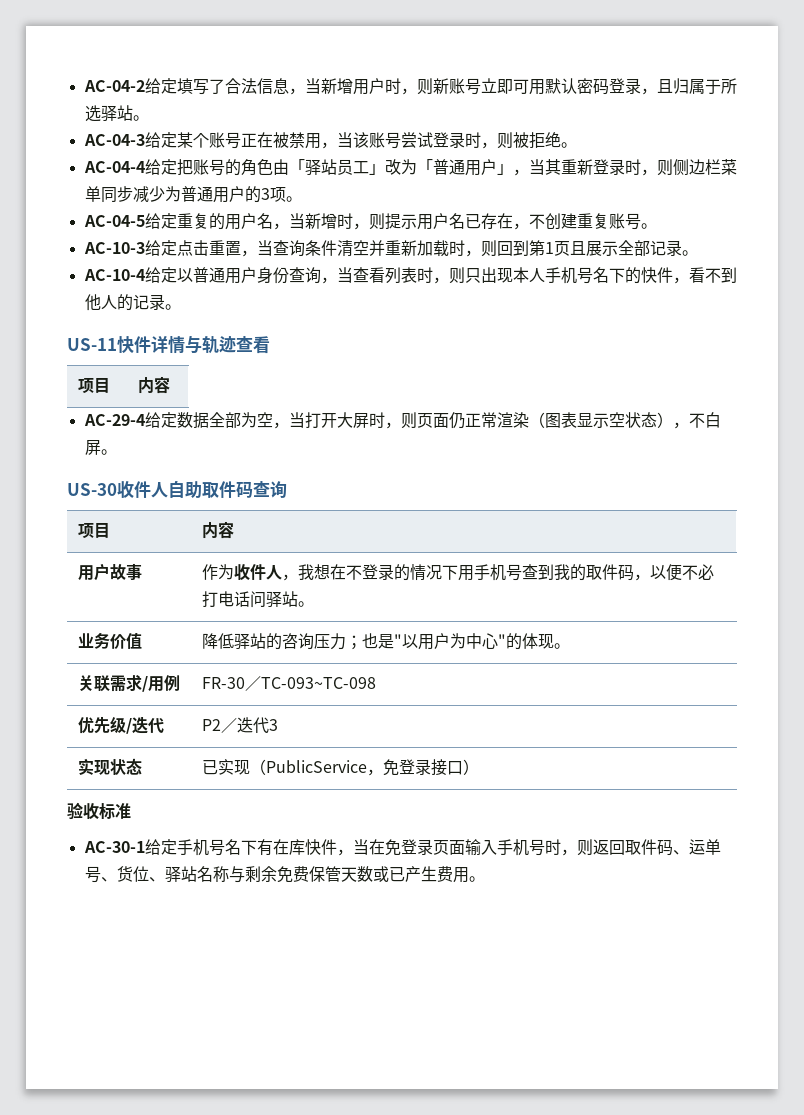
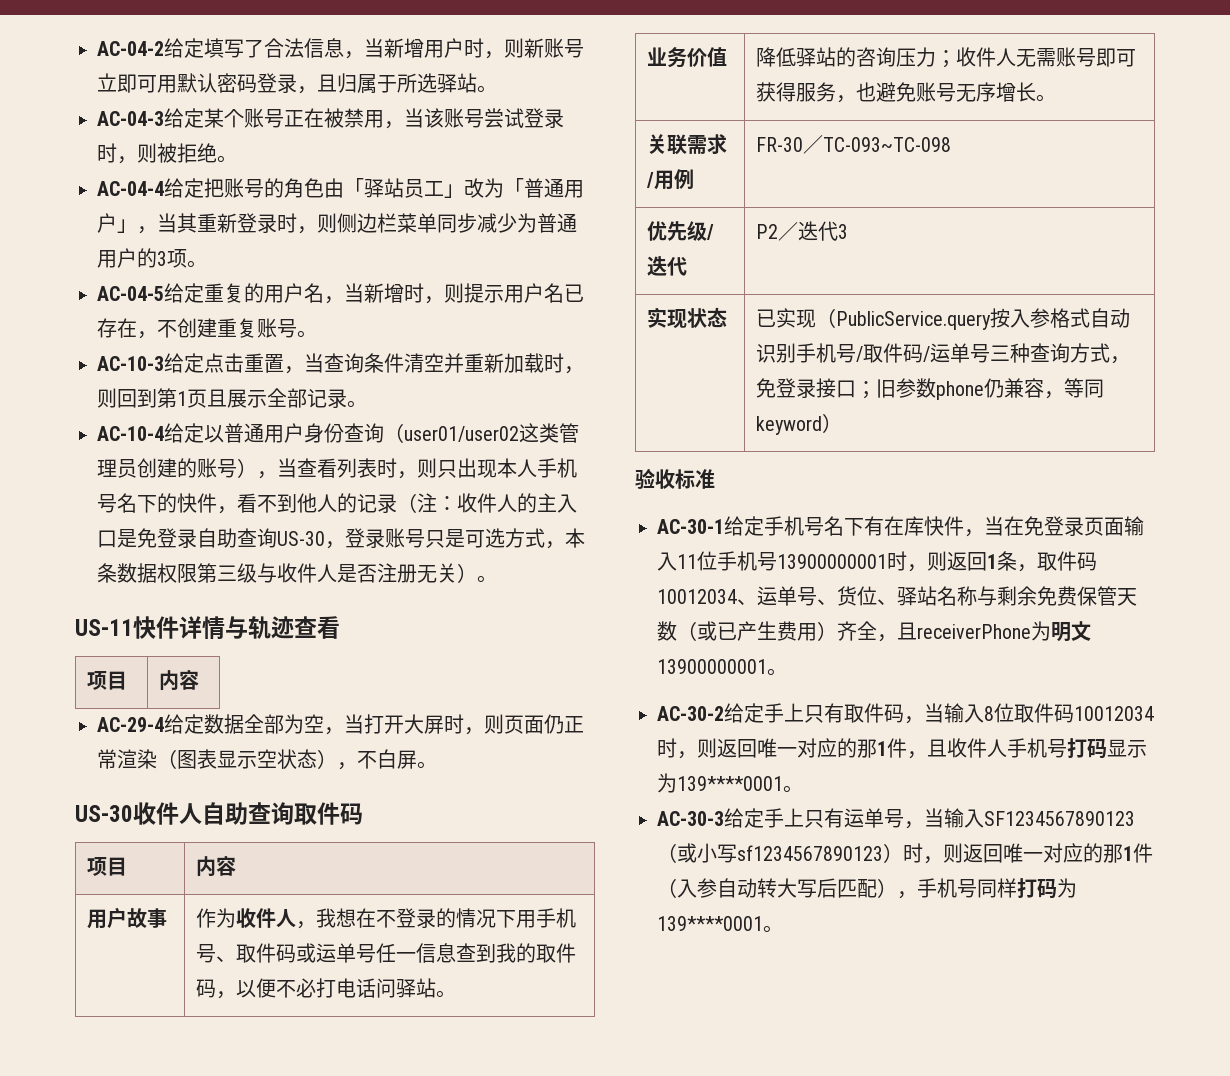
- AC-10-4给定以普通用户身份查询，当查看列表时，则只出现本人手机号名下的快件，看不到他人的记录。
+ AC-10-4给定以普通用户身份查询（user01/user02这类管理员创建的账号），当查看列表时，则只出现本人手机号名下的快件，看不到他人的记录（注：收件人的主入口是免登录自助查询US-30，登录账号只是可选方式，本条数据权限第三级与收件人是否注册无关）。
- US-30收件人自助取件码查询
+ US-30收件人自助查询取件码
- 用户故事 | 作为收件人，我想在不登录的情况下用手机号查到我的取件码，以便不必打电话问驿站。
+ 用户故事 | 作为收件人，我想在不登录的情况下用手机号、取件码或运单号任一信息查到我的取件码，以便不必打电话问驿站。
- 业务价值 | 降低驿站的咨询压力；也是"以用户为中心"的体现。
+ 业务价值 | 降低驿站的咨询压力；收件人无需账号即可获得服务，也避免账号无序增长。
- 实现状态 | 已实现（PublicService，免登录接口）
+ 实现状态 | 已实现（PublicService.query按入参格式自动识别手机号/取件码/运单号三种查询方式，免登录接口；旧参数phone仍兼容，等同keyword）
- AC-30-1给定手机号名下有在库快件，当在免登录页面输入手机号时，则返回取件码、运单号、货位、驿站名称与剩余免费保管天数或已产生费用。
+ AC-30-1给定手机号名下有在库快件，当在免登录页面输入11位手机号13900000001时，则返回1条，取件码10012034、运单号、货位、驿站名称与剩余免费保管天数（或已产生费用）齐全，且receiverPhone为明文13900000001。
+ AC-30-2给定手上只有取件码，当输入8位取件码10012034时，则返回唯一对应的那1件，且收件人手机号打码显示为139****0001。
+ AC-30-3给定手上只有运单号，当输入SF1234567890123（或小写sf1234567890123）时，则返回唯一对应的那1件（入参自动转大写后匹配），手机号同样打码为139****0001。

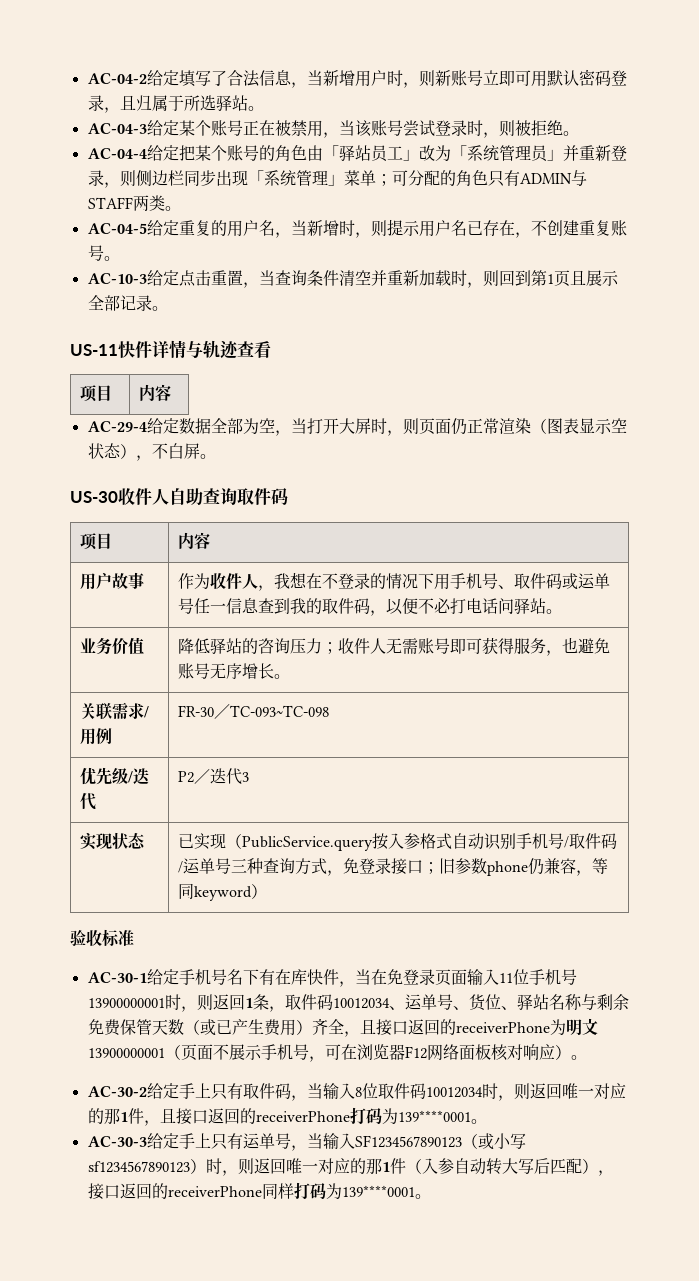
- AC-04-4给定把账号的角色由「驿站员工」改为「普通用户」，当其重新登录时，则侧边栏菜单同步减少为普通用户的3项。
+ AC-04-4给定把某个账号的角色由「驿站员工」改为「系统管理员」并重新登录，则侧边栏同步出现「系统管理」菜单；可分配的角色只有ADMIN与STAFF两类。
- AC-10-4给定以普通用户身份查询（user01/user02这类管理员创建的账号），当查看列表时，则只出现本人手机号名下的快件，看不到他人的记录（注：收件人的主入口是免登录自助查询US-30，登录账号只是可选方式，本条数据权限第三级与收件人是否注册无关）。
- AC-30-1给定手机号名下有在库快件，当在免登录页面输入11位手机号13900000001时，则返回1条，取件码10012034、运单号、货位、驿站名称与剩余免费保管天数（或已产生费用）齐全，且receiverPhone为明文13900000001。
+ AC-30-1给定手机号名下有在库快件，当在免登录页面输入11位手机号13900000001时，则返回1条，取件码10012034、运单号、货位、驿站名称与剩余免费保管天数（或已产生费用）齐全，且接口返回的receiverPhone为明文13900000001（页面不展示手机号，可在浏览器F12网络面板核对响应）。
- AC-30-2给定手上只有取件码，当输入8位取件码10012034时，则返回唯一对应的那1件，且收件人手机号打码显示为139****0001。
+ AC-30-2给定手上只有取件码，当输入8位取件码10012034时，则返回唯一对应的那1件，且接口返回的receiverPhone打码为139****0001。
- AC-30-3给定手上只有运单号，当输入SF1234567890123（或小写sf1234567890123）时，则返回唯一对应的那1件（入参自动转大写后匹配），手机号同样打码为139****0001。
+ AC-30-3给定手上只有运单号，当输入SF1234567890123（或小写sf1234567890123）时，则返回唯一对应的那1件（入参自动转大写后匹配），接口返回的receiverPhone同样打码为139****0001。

